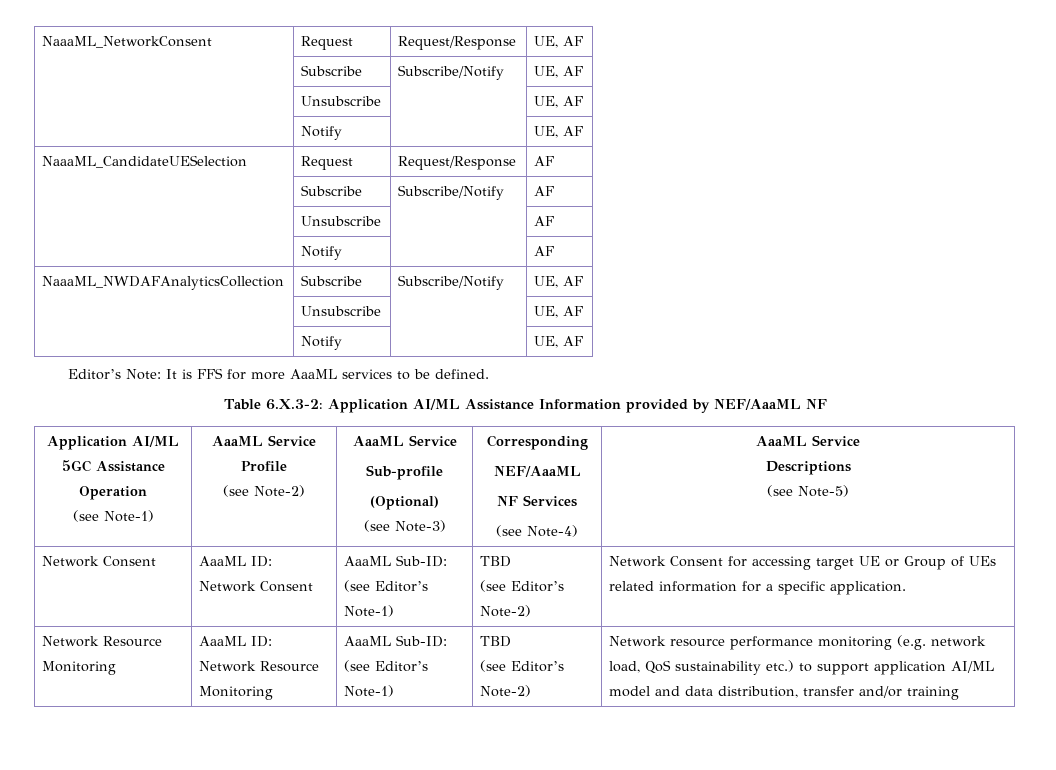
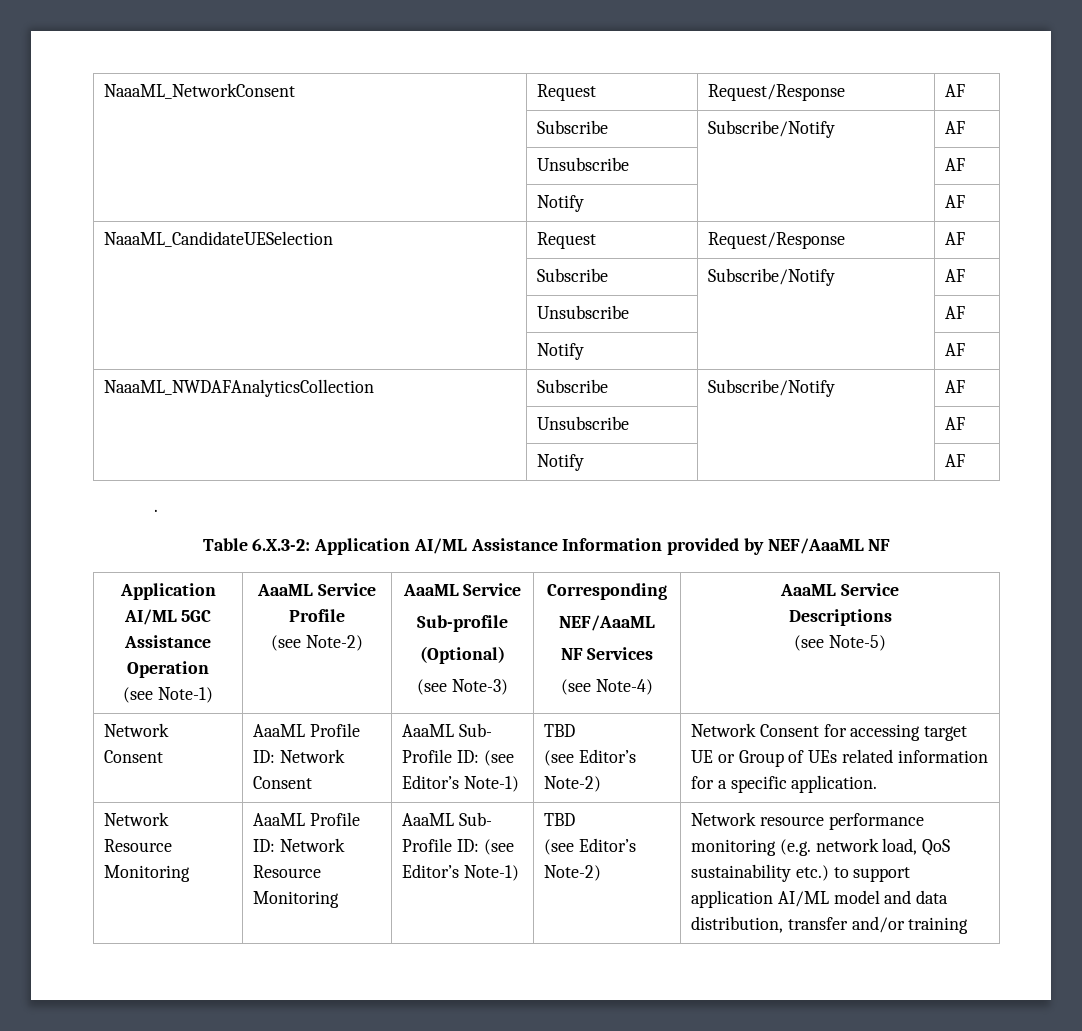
- NaaaML_NetworkConsent | Request | Request/Response | UE, AF
- | Subscribe | Subscribe/Notify | UE, AF
- | Unsubscribe | | UE, AF
- | Notify | | UE, AF
+ NaaaML_NetworkConsent | Request | Request/Response | AF
+ | Subscribe | Subscribe/Notify | AF
+ | Unsubscribe | | AF
+ | Notify | | AF
- NaaaML_NWDAFAnalyticsCollection | Subscribe | Subscribe/Notify | UE, AF
- | Unsubscribe | | UE, AF
- | Notify | | UE, AF
- Editor’s Note: It is FFS for more AaaML services to be defined.
+ NaaaML_NWDAFAnalyticsCollection | Subscribe | Subscribe/Notify | AF
+ | Unsubscribe | | AF
+ | Notify | | AF
+ .
- Network Consent | AaaML ID: Network Consent | AaaML Sub-ID: (see Editor’s Note-1) | TBD
+ Network Consent | AaaML Profile ID: Network Consent | AaaML Sub- Profile ID: (see Editor’s Note-1) | TBD
- AaaML ID: Network Resource Monitoring | AaaML Sub-ID: (see Editor’s Note-1)
+ AaaML Profile ID: Network Resource Monitoring | AaaML Sub- Profile ID: (see Editor’s Note-1)

